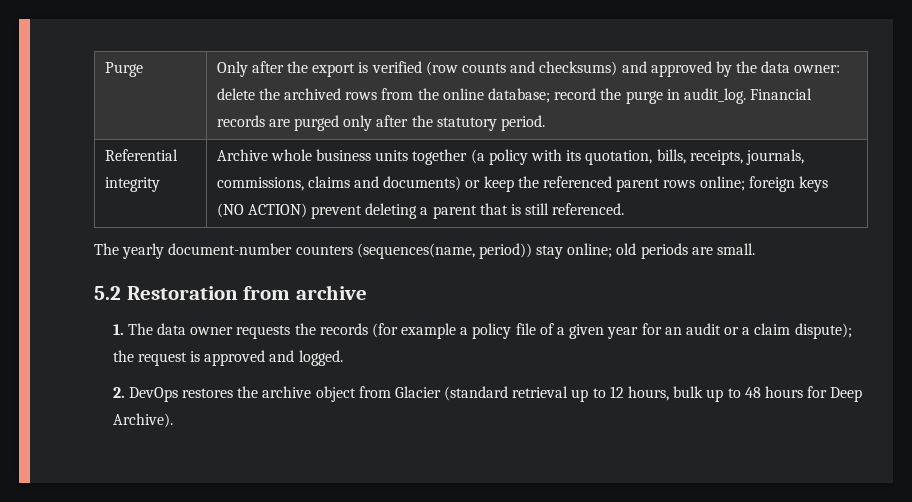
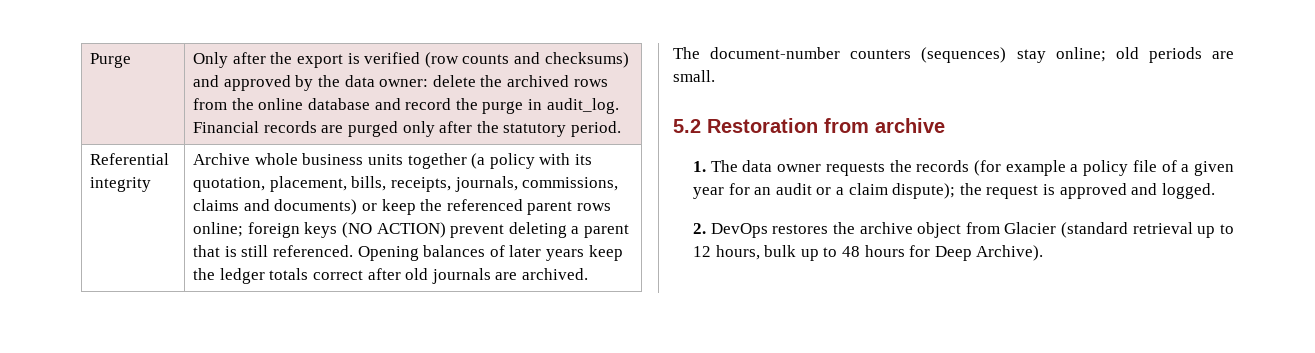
- Purge | Only after the export is verified (row counts and checksums) and approved by the data owner: delete the archived rows from the online database; record the purge in audit_log. Financial records are purged only after the statutory period.
+ Purge | Only after the export is verified (row counts and checksums) and approved by the data owner: delete the archived rows from the online database and record the purge in audit_log. Financial records are purged only after the statutory period.
- Archive whole business units together (a policy with its quotation, bills, receipts, journals, commissions, claims and documents) or keep the referenced parent rows online; foreign keys (NO ACTION) prevent deleting a parent that is still referenced.
- The yearly document-number counters (sequences(name, period)) stay online; old periods are small.
+ Archive whole business units together (a policy with its quotation, placement, bills, receipts, journals, commissions, claims and documents) or keep the referenced parent rows online; foreign keys (NO ACTION) prevent deleting a parent that is still referenced. Opening balances of later years keep the ledger totals correct after old journals are archived.
+ The document-number counters (sequences) stay online; old periods are small.

